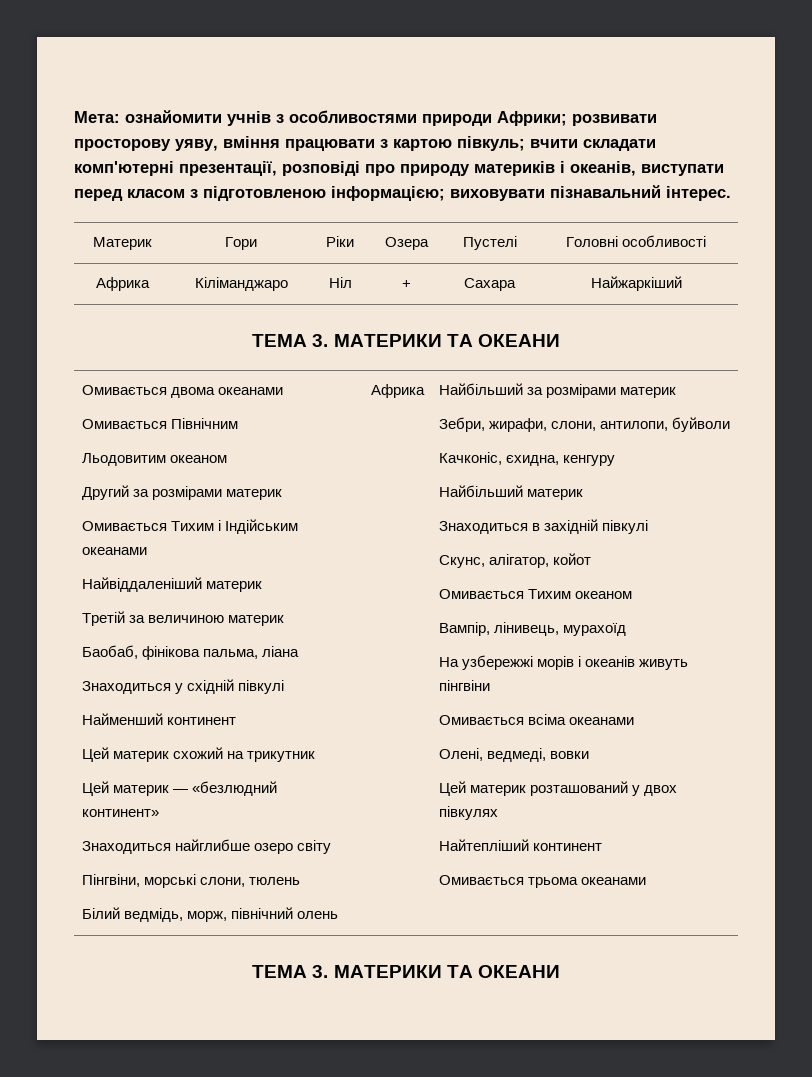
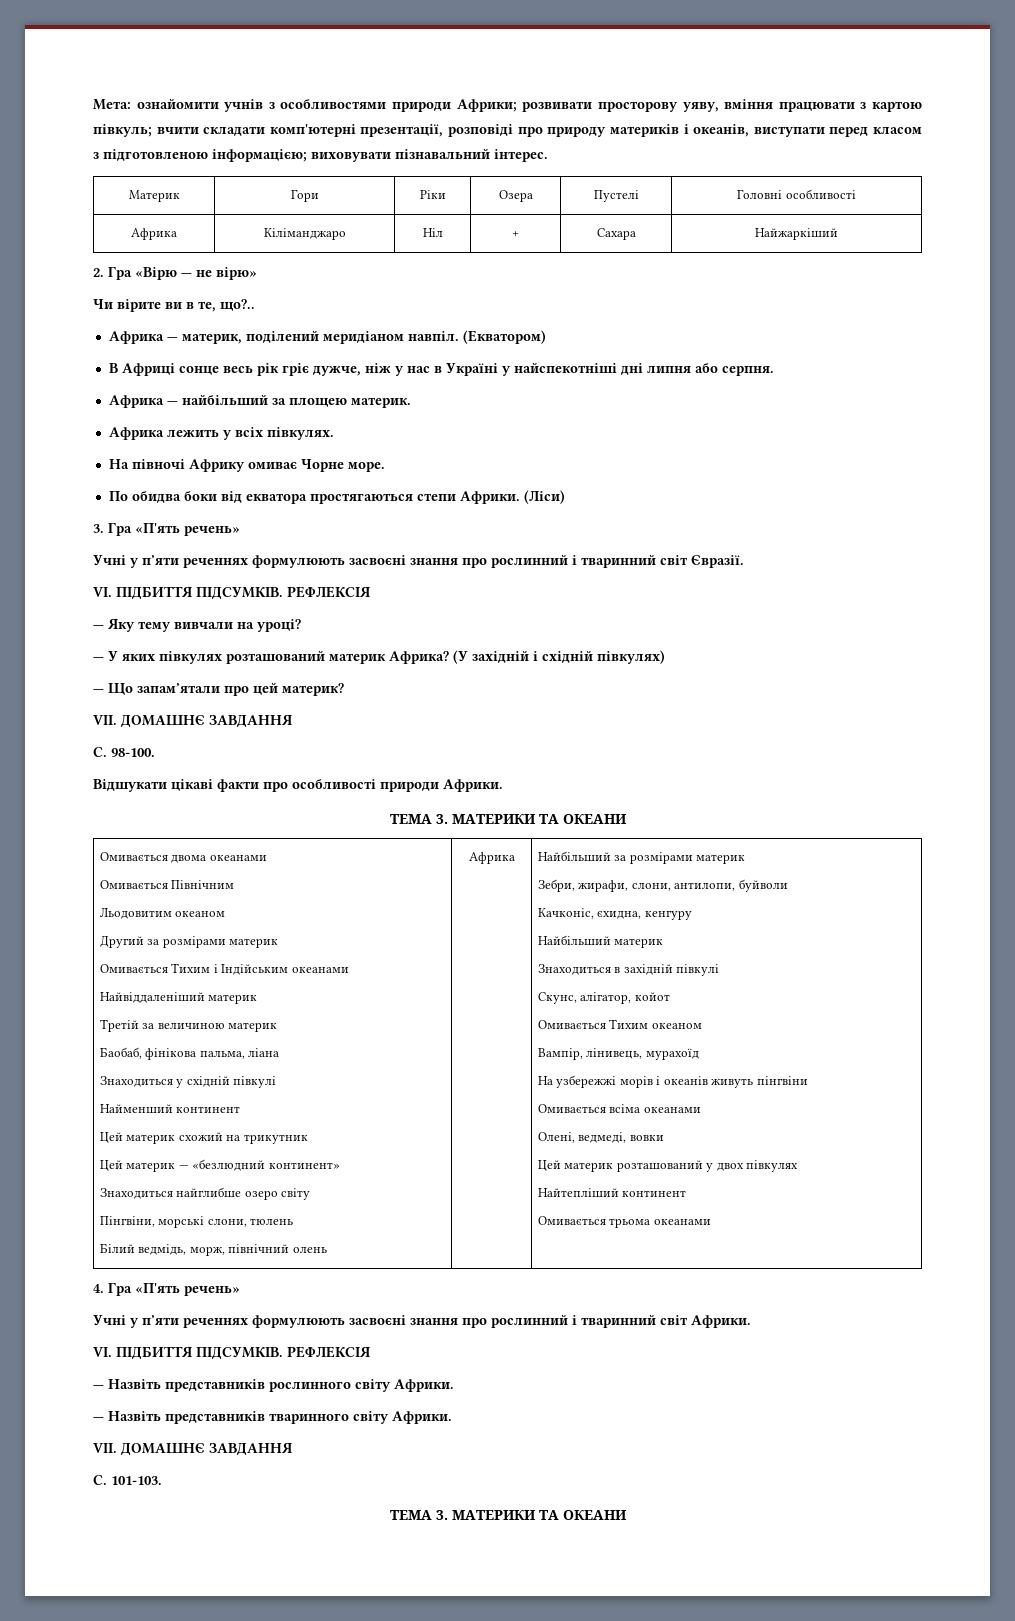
+ 2. Гра «Вірю — не вірю»
+ Чи вірите ви в те, що?..
+ Африка — материк, поділений меридіаном навпіл. (Екватором)
+ В Африці сонце весь рік гріє дужче, ніж у нас в Україні у найспекотніші дні липня або серпня.
+ Африка — найбільший за площею материк.
+ Африка лежить у всіх півкулях.
+ На півночі Африку омиває Чорне море.
+ По обидва боки від екватора простягаються степи Африки. (Ліси)
+ 3. Гра «П'ять речень»
+ Учні у п’яти реченнях формулюють засвоєні знання про рослинний і тваринний світ Євразії.
+ VI. ПІДБИТТЯ ПІДСУМКІВ. РЕФЛЕКСІЯ
+ — Яку тему вивчали на уроці?
+ — У яких півкулях розташований материк Африка? (У західній і східній півкулях)
+ — Що запам’ятали про цей материк?
+ VII. ДОМАШНЄ ЗАВДАННЯ
+ С. 98-100.
+ Відшукати цікаві факти про особливості природи Африки.
+ 4. Гра «П'ять речень»
+ Учні у п’яти реченнях формулюють засвоєні знання про рослинний і тваринний світ Африки.
+ VI. ПІДБИТТЯ ПІДСУМКІВ. РЕФЛЕКСІЯ
+ — Назвіть представників рослинного світу Африки.
+ — Назвіть представників тваринного світу Африки.
+ VII. ДОМАШНЄ ЗАВДАННЯ
+ С. 101-103.

